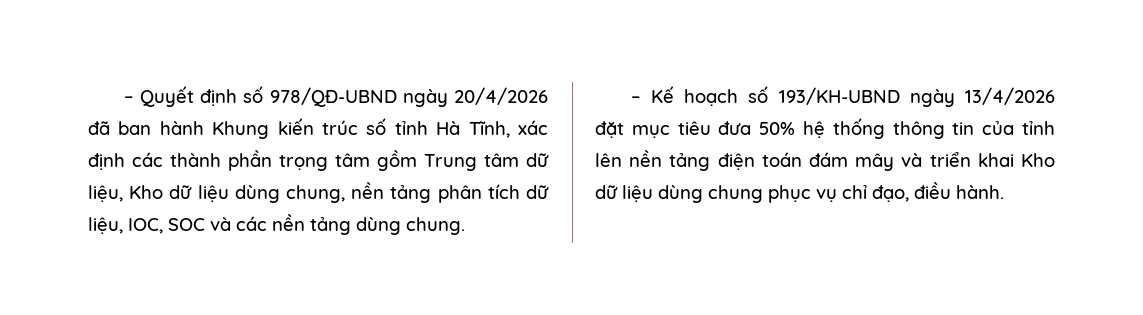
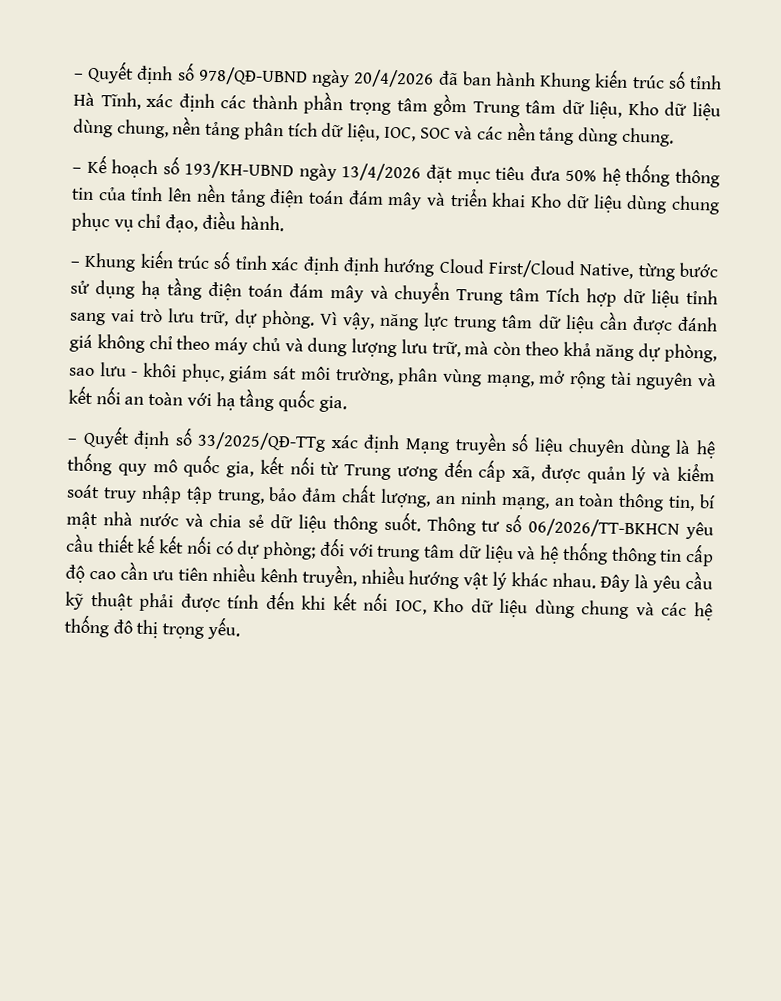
+ – Khung kiến trúc số tỉnh xác định định hướng Cloud First/Cloud Native, từng bước sử dụng hạ tầng điện toán đám mây và chuyển Trung tâm Tích hợp dữ liệu tỉnh sang vai trò lưu trữ, dự phòng. Vì vậy, năng lực trung tâm dữ liệu cần được đánh giá không chỉ theo máy chủ và dung lượng lưu trữ, mà còn theo khả năng dự phòng, sao lưu - khôi phục, giám sát môi trường, phân vùng mạng, mở rộng tài nguyên và kết nối an toàn với hạ tầng quốc gia.
+ – Quyết định số 33/2025/QĐ-TTg xác định Mạng truyền số liệu chuyên dùng là hệ thống quy mô quốc gia, kết nối từ Trung ương đến cấp xã, được quản lý và kiểm soát truy nhập tập trung, bảo đảm chất lượng, an ninh mạng, an toàn thông tin, bí mật nhà nước và chia sẻ dữ liệu thông suốt. Thông tư số 06/2026/TT-BKHCN yêu cầu thiết kế kết nối có dự phòng; đối với trung tâm dữ liệu và hệ thống thông tin cấp độ cao cần ưu tiên nhiều kênh truyền, nhiều hướng vật lý khác nhau. Đây là yêu cầu kỹ thuật phải được tính đến khi kết nối IOC, Kho dữ liệu dùng chung và các hệ thống đô thị trọng yếu.

